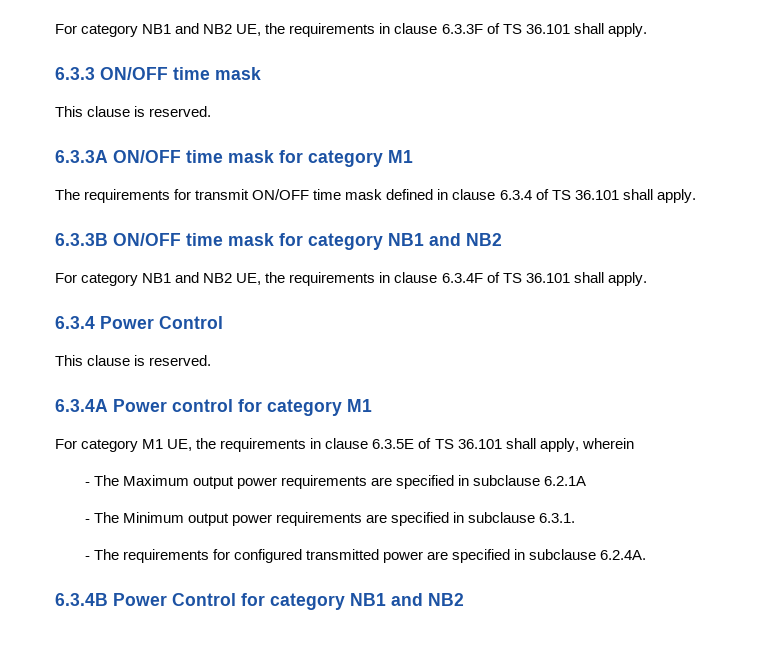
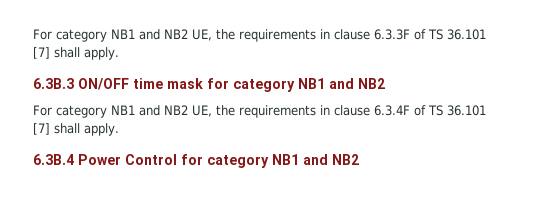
- For category NB1 and NB2 UE, the requirements in clause 6.3.3F of TS 36.101 shall apply.
- 6.3.3 ON/OFF time mask
- This clause is reserved.
- 6.3.3A ON/OFF time mask for category M1
- The requirements for transmit ON/OFF time mask defined in clause 6.3.4 of TS 36.101 shall apply.
- 6.3.3B ON/OFF time mask for category NB1 and NB2
+ For category NB1 and NB2 UE, the requirements in clause 6.3.3F of TS 36.101 [7] shall apply.
+ 6.3B.3 ON/OFF time mask for category NB1 and NB2
- For category NB1 and NB2 UE, the requirements in clause 6.3.4F of TS 36.101 shall apply.
- 6.3.4 Power Control
- This clause is reserved.
- 6.3.4A Power control for category M1
- For category M1 UE, the requirements in clause 6.3.5E of TS 36.101 shall apply, wherein
- - The Maximum output power requirements are specified in subclause 6.2.1A
- - The Minimum output power requirements are specified in subclause 6.3.1.
- - The requirements for configured transmitted power are specified in subclause 6.2.4A.
- 6.3.4B Power Control for category NB1 and NB2
+ For category NB1 and NB2 UE, the requirements in clause 6.3.4F of TS 36.101 [7] shall apply.
+ 6.3B.4 Power Control for category NB1 and NB2

